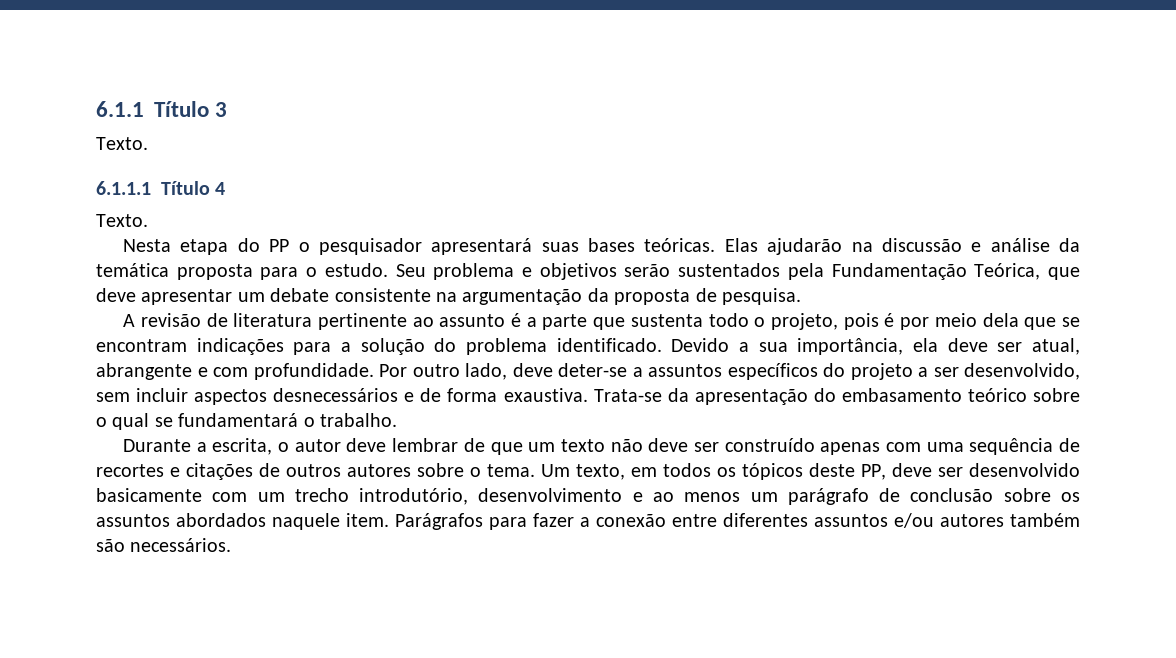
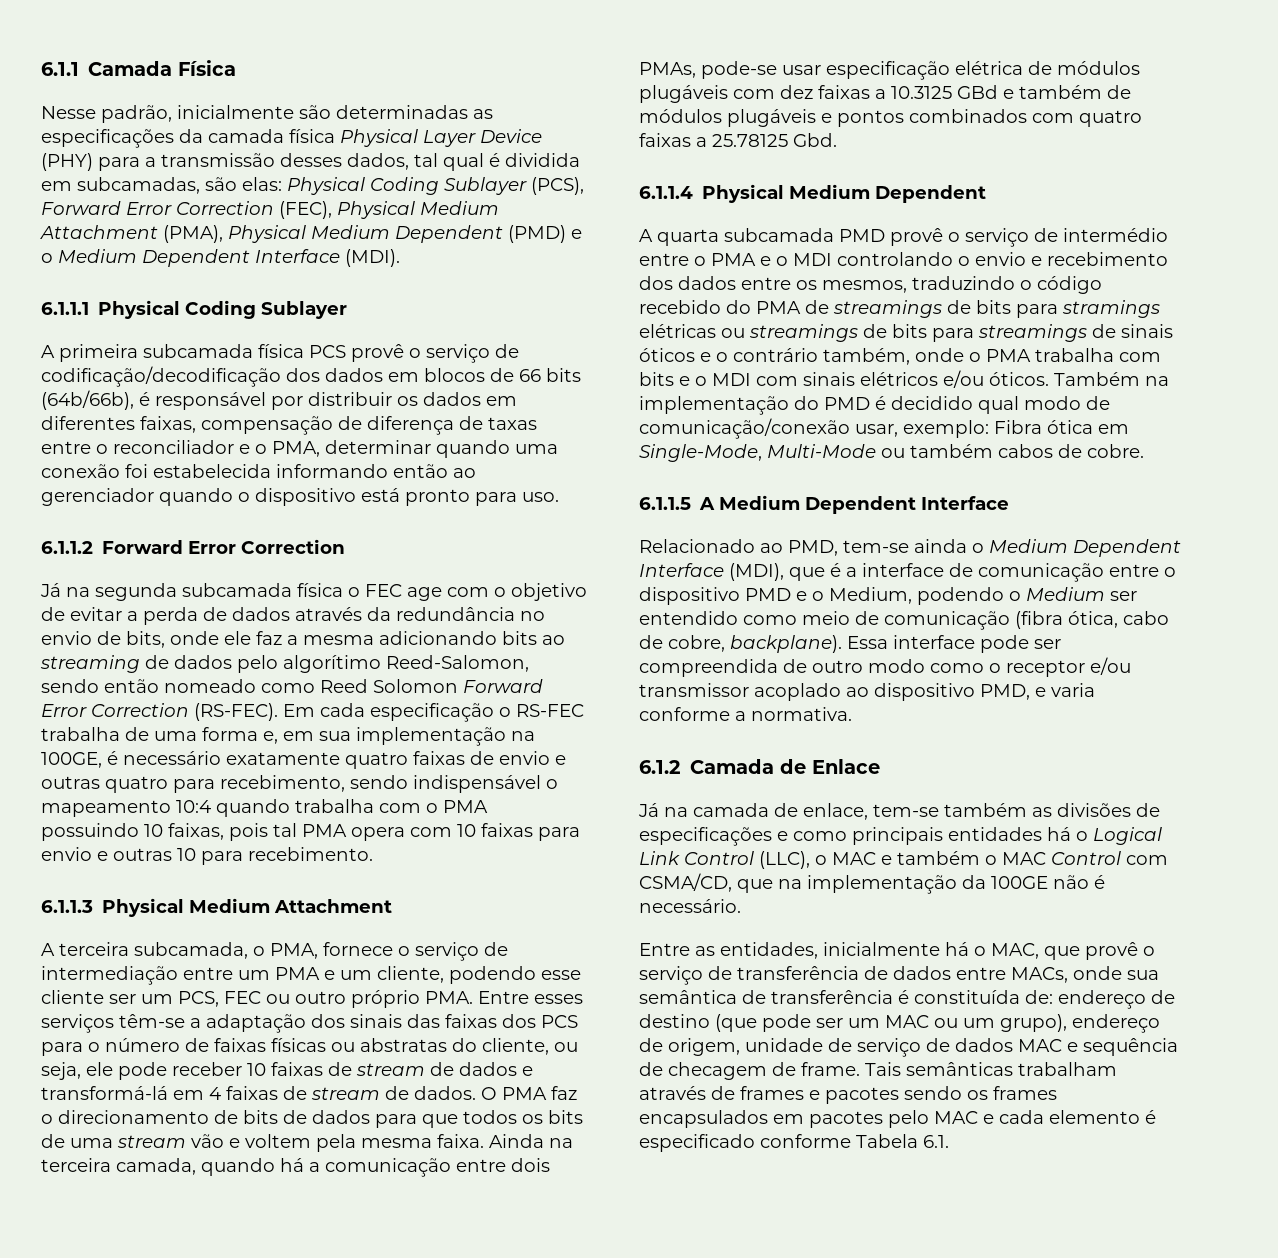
- 6.1.1 Título 3
- Texto.
- 6.1.1.1 Título 4
- Texto.
- Nesta etapa do PP o pesquisador apresentará suas bases teóricas. Elas ajudarão na discussão e análise da temática proposta para o estudo. Seu problema e objetivos serão sustentados pela Fundamentação Teórica, que deve apresentar um debate consistente na argumentação da proposta de pesquisa.
- A revisão de literatura pertinente ao assunto é a parte que sustenta todo o projeto, pois é por meio dela que se encontram indicações para a solução do problema identificado. Devido a sua importância, ela deve ser atual, abrangente e com profundidade. Por outro lado, deve deter-se a assuntos específicos do projeto a ser desenvolvido, sem incluir aspectos desnecessários e de forma exaustiva. Trata-se da apresentação do embasamento teórico sobre o qual se fundamentará o trabalho.
- Durante a escrita, o autor deve lembrar de que um texto não deve ser construído apenas com uma sequência de recortes e citações de outros autores sobre o tema. Um texto, em todos os tópicos deste PP, deve ser desenvolvido basicamente com um trecho introdutório, desenvolvimento e ao menos um parágrafo de conclusão sobre os assuntos abordados naquele item. Parágrafos para fazer a conexão entre diferentes assuntos e/ou autores também são necessários.
+ 6.1.1 Camada Física
+ Nesse padrão, inicialmente são determinadas as especificações da camada física Physical Layer Device (PHY) para a transmissão desses dados, tal qual é dividida em subcamadas, são elas: Physical Coding Sublayer (PCS), Forward Error Correction (FEC), Physical Medium Attachment (PMA), Physical Medium Dependent (PMD) e o Medium Dependent Interface (MDI).
+ 6.1.1.1 Physical Coding Sublayer
+ A primeira subcamada física PCS provê o serviço de codificação/decodificação dos dados em blocos de 66 bits (64b/66b), é responsável por distribuir os dados em diferentes faixas, compensação de diferença de taxas entre o reconciliador e o PMA, determinar quando uma conexão foi estabelecida informando então ao gerenciador quando o dispositivo está pronto para uso.
+ 6.1.1.2 Forward Error Correction
+ Já na segunda subcamada física o FEC age com o objetivo de evitar a perda de dados através da redundância no envio de bits, onde ele faz a mesma adicionando bits ao streaming de dados pelo algorítimo Reed-Salomon, sendo então nomeado como Reed Solomon Forward Error Correction (RS-FEC). Em cada especificação o RS-FEC trabalha de uma forma e, em sua implementação na 100GE, é necessário exatamente quatro faixas de envio e outras quatro para recebimento, sendo indispensável o mapeamento 10:4 quando trabalha com o PMA possuindo 10 faixas, pois tal PMA opera com 10 faixas para envio e outras 10 para recebimento.
+ 6.1.1.3 Physical Medium Attachment
+ A terceira subcamada, o PMA, fornece o serviço de intermediação entre um PMA e um cliente, podendo esse cliente ser um PCS, FEC ou outro próprio PMA. Entre esses serviços têm-se a adaptação dos sinais das faixas dos PCS para o número de faixas físicas ou abstratas do cliente, ou seja, ele pode receber 10 faixas de stream de dados e transformá-lá em 4 faixas de stream de dados. O PMA faz o direcionamento de bits de dados para que todos os bits de uma stream vão e voltem pela mesma faixa. Ainda na terceira camada, quando há a comunicação entre dois PMAs, pode-se usar especificação elétrica de módulos plugáveis com dez faixas a 10.3125 GBd e também de módulos plugáveis e pontos combinados com quatro faixas a 25.78125 Gbd.
+ 6.1.1.4 Physical Medium Dependent
+ A quarta subcamada PMD provê o serviço de intermédio entre o PMA e o MDI controlando o envio e recebimento dos dados entre os mesmos, traduzindo o código recebido do PMA de streamings de bits para stramings elétricas ou streamings de bits para streamings de sinais óticos e o contrário também, onde o PMA trabalha com bits e o MDI com sinais elétricos e/ou óticos. Também na implementação do PMD é decidido qual modo de comunicação/conexão usar, exemplo: Fibra ótica em Single-Mode, Multi-Mode ou também cabos de cobre.
+ 6.1.1.5 A Medium Dependent Interface
+ Relacionado ao PMD, tem-se ainda o Medium Dependent Interface (MDI), que é a interface de comunicação entre o dispositivo PMD e o Medium, podendo o Medium ser entendido como meio de comunicação (fibra ótica, cabo de cobre, backplane). Essa interface pode ser compreendida de outro modo como o receptor e/ou transmissor acoplado ao dispositivo PMD, e varia conforme a normativa.
+ 6.1.2 Camada de Enlace
+ Já na camada de enlace, tem-se também as divisões de especificações e como principais entidades há o Logical Link Control (LLC), o MAC e também o MAC Control com CSMA/CD, que na implementação da 100GE não é necessário.
+ Entre as entidades, inicialmente há o MAC, que provê o serviço de transferência de dados entre MACs, onde sua semântica de transferência é constituída de: endereço de destino (que pode ser um MAC ou um grupo), endereço de origem, unidade de serviço de dados MAC e sequência de checagem de frame. Tais semânticas trabalham através de frames e pacotes sendo os frames encapsulados em pacotes pelo MAC e cada elemento é especificado conforme Tabela 6.1.

